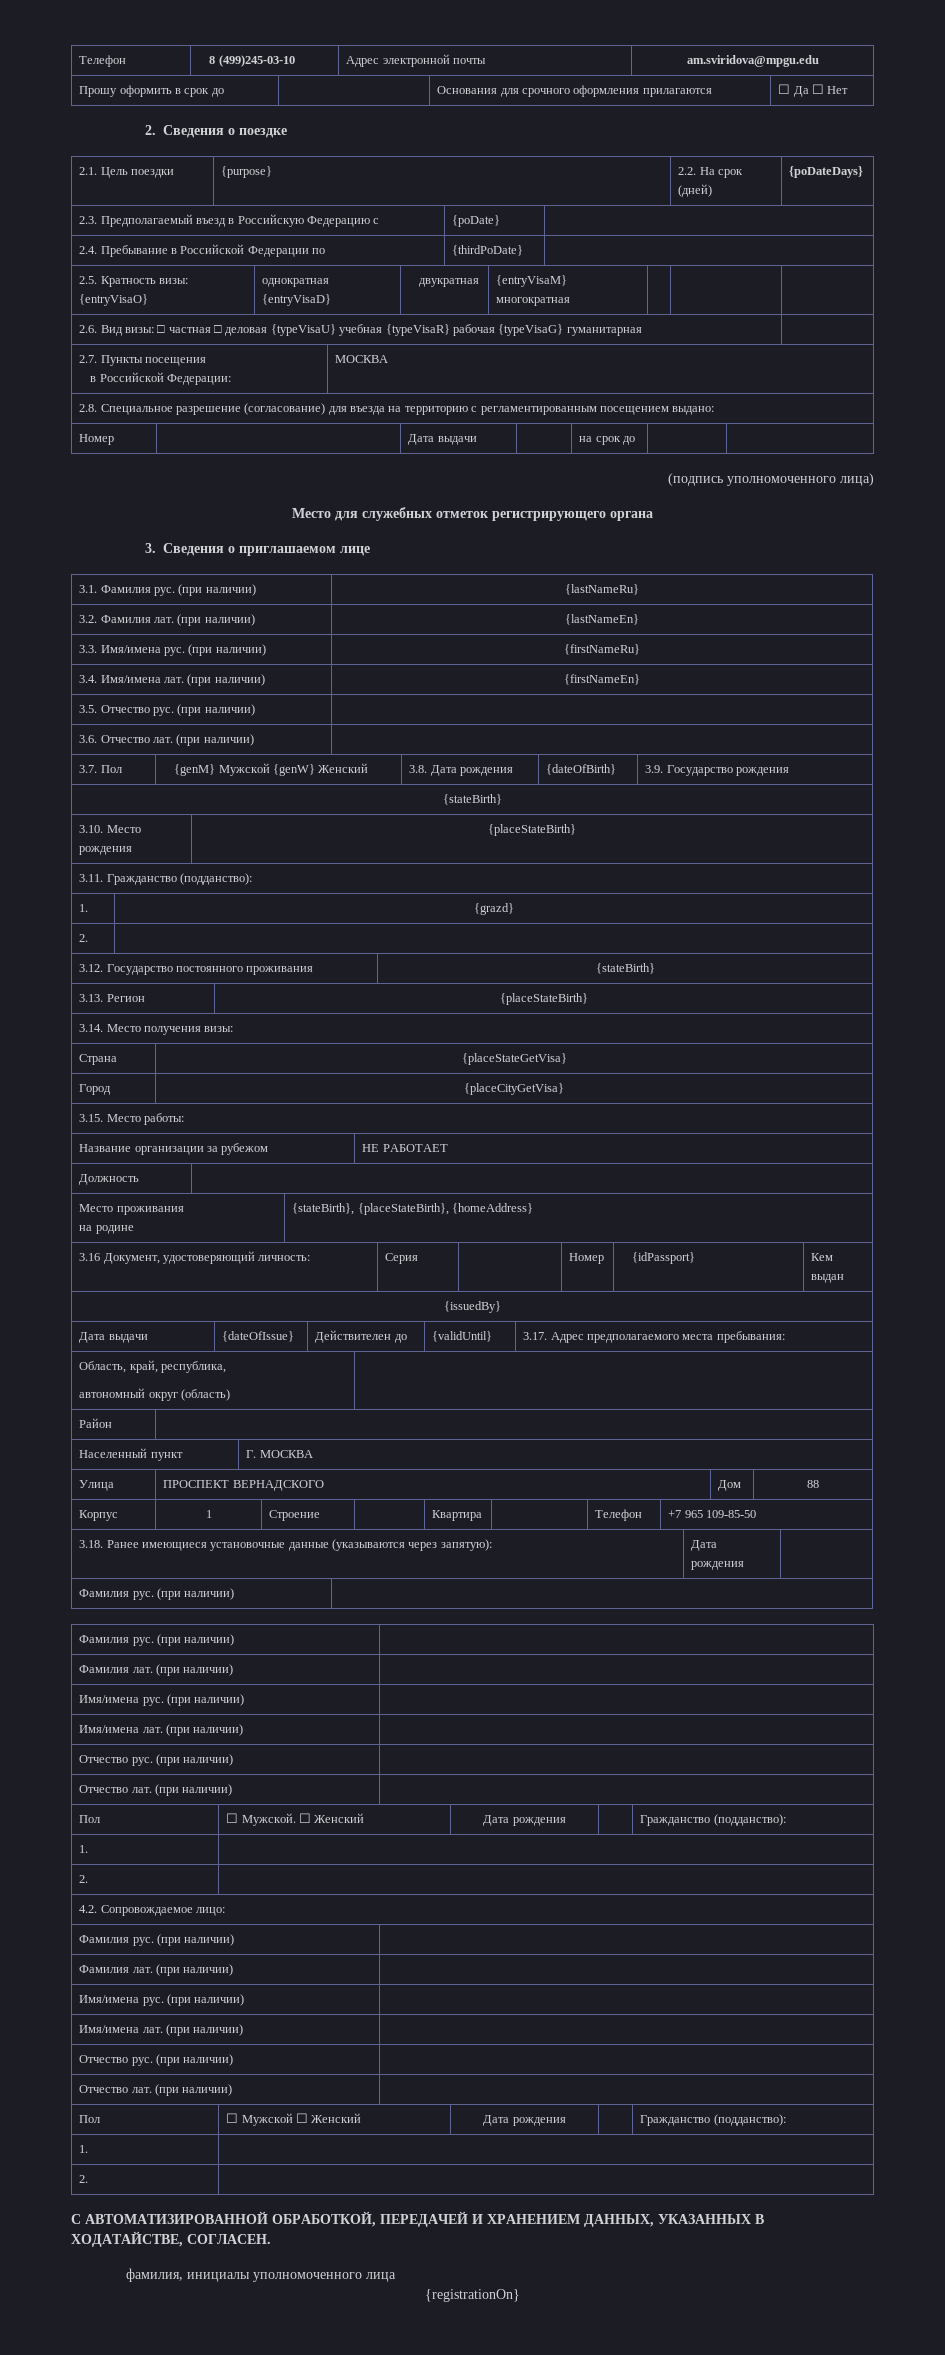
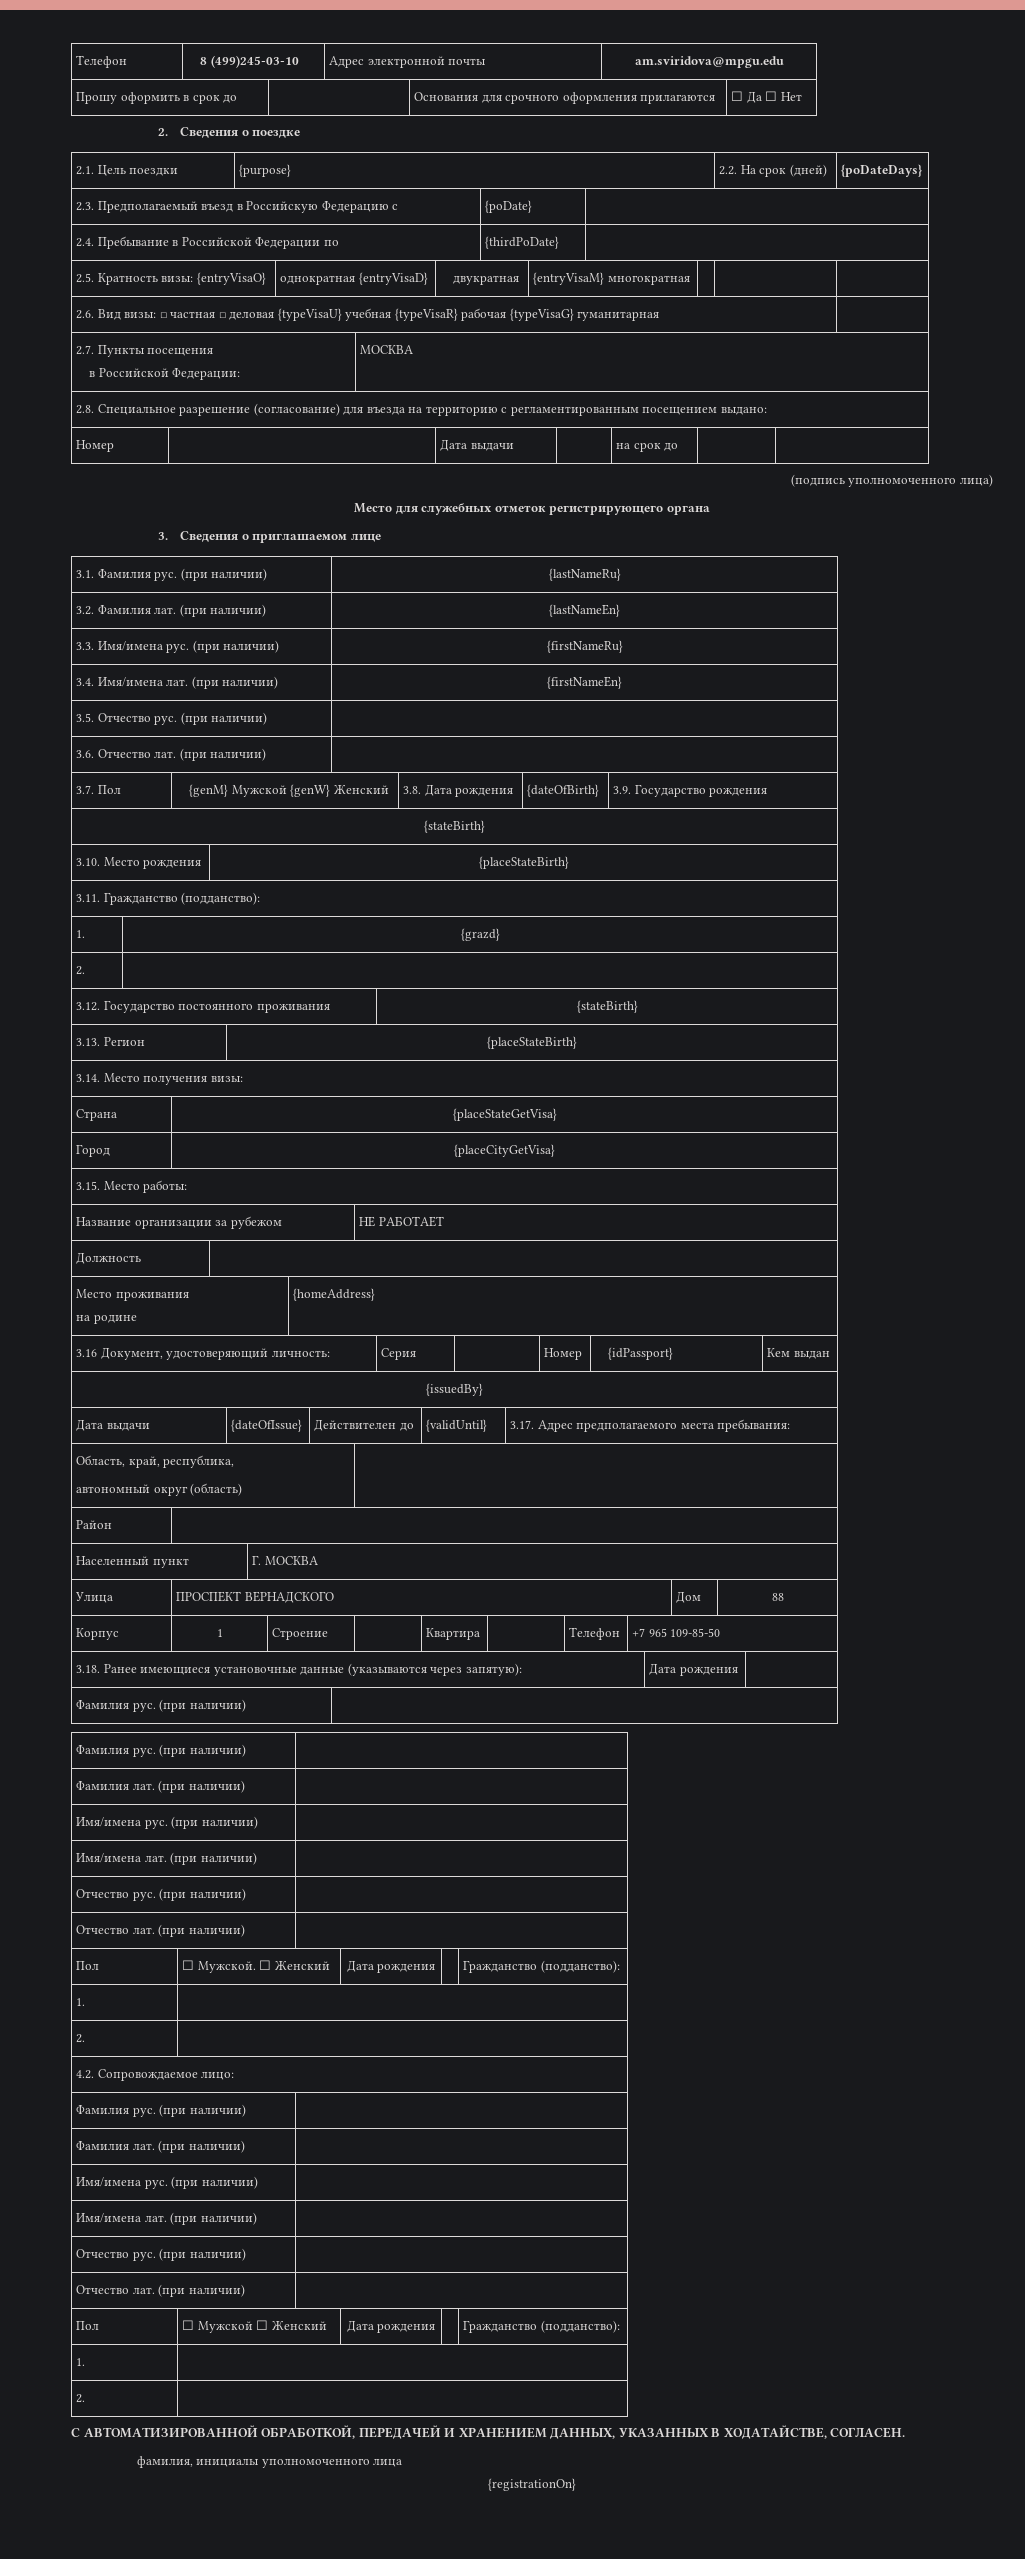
  Место проживания
- на родине | {stateBirth}, {placeStateBirth}, {homeAddress}
+ на родине | {homeAddress}

